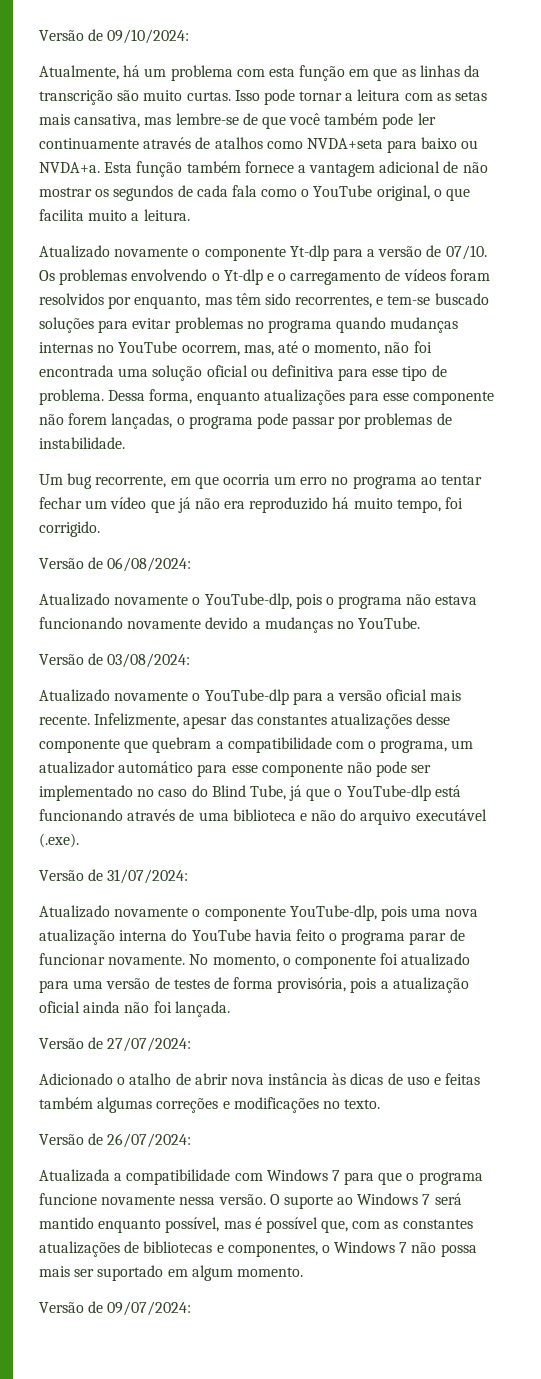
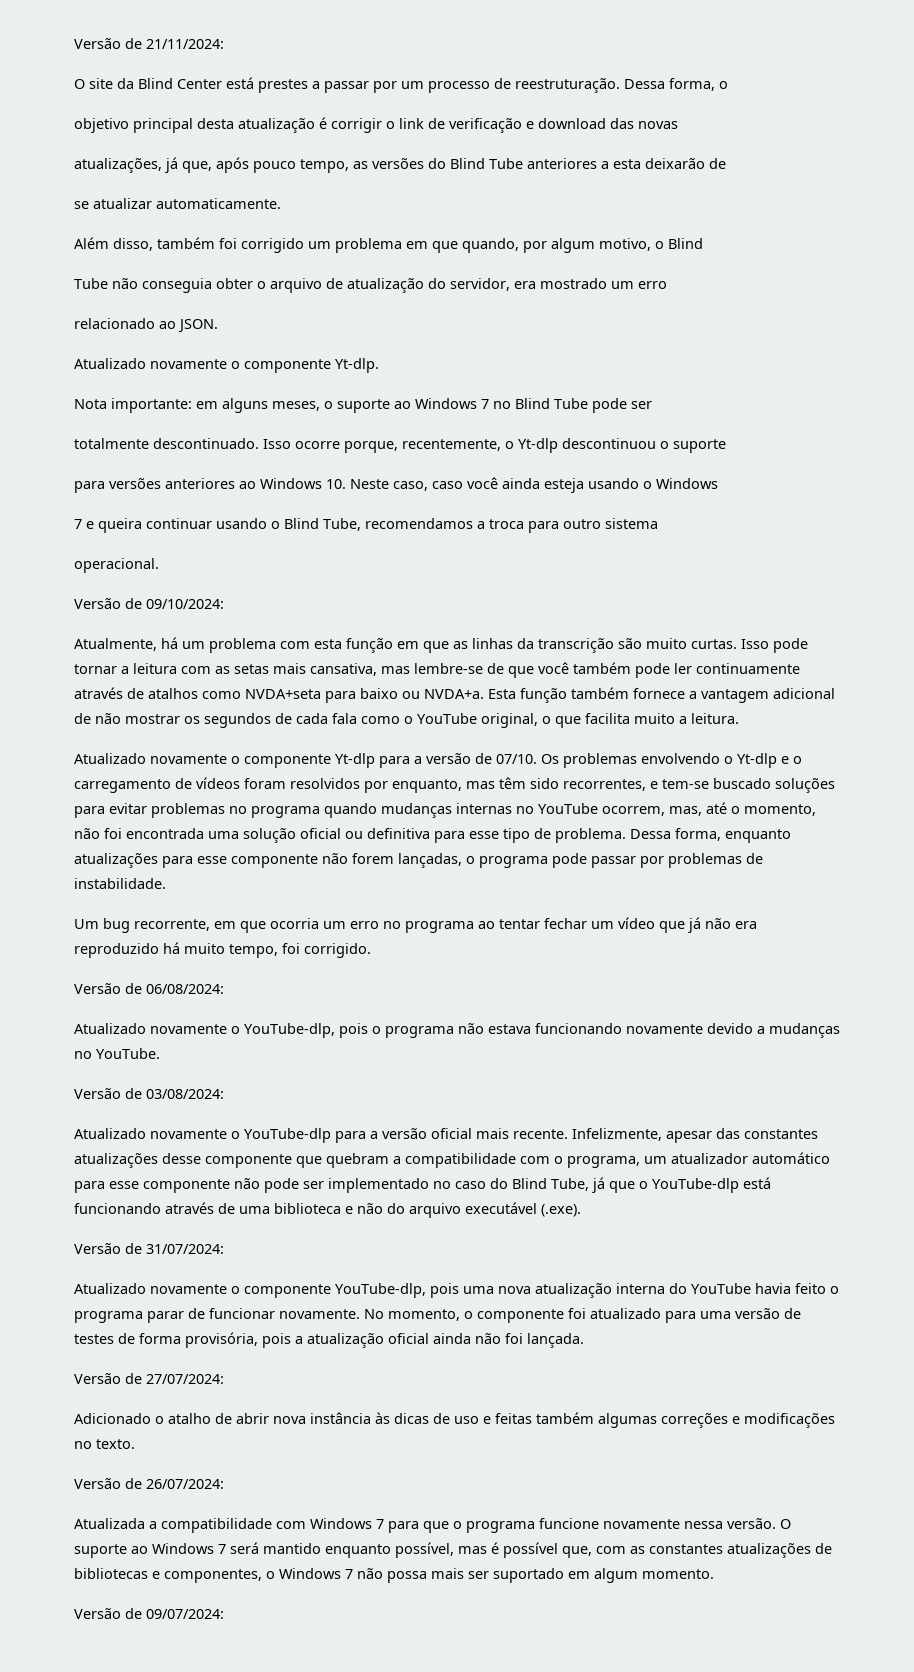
+ Versão de 21/11/2024:
+ O site da Blind Center está prestes a passar por um processo de reestruturação. Dessa forma, o
+ objetivo principal desta atualização é corrigir o link de verificação e download das novas
+ atualizações, já que, após pouco tempo, as versões do Blind Tube anteriores a esta deixarão de
+ se atualizar automaticamente.
+ Além disso, também foi corrigido um problema em que quando, por algum motivo, o Blind
+ Tube não conseguia obter o arquivo de atualização do servidor, era mostrado um erro
+ relacionado ao JSON.
+ Atualizado novamente o componente Yt-dlp.
+ Nota importante: em alguns meses, o suporte ao Windows 7 no Blind Tube pode ser
+ totalmente descontinuado. Isso ocorre porque, recentemente, o Yt-dlp descontinuou o suporte
+ para versões anteriores ao Windows 10. Neste caso, caso você ainda esteja usando o Windows
+ 7 e queira continuar usando o Blind Tube, recomendamos a troca para outro sistema
+ operacional.

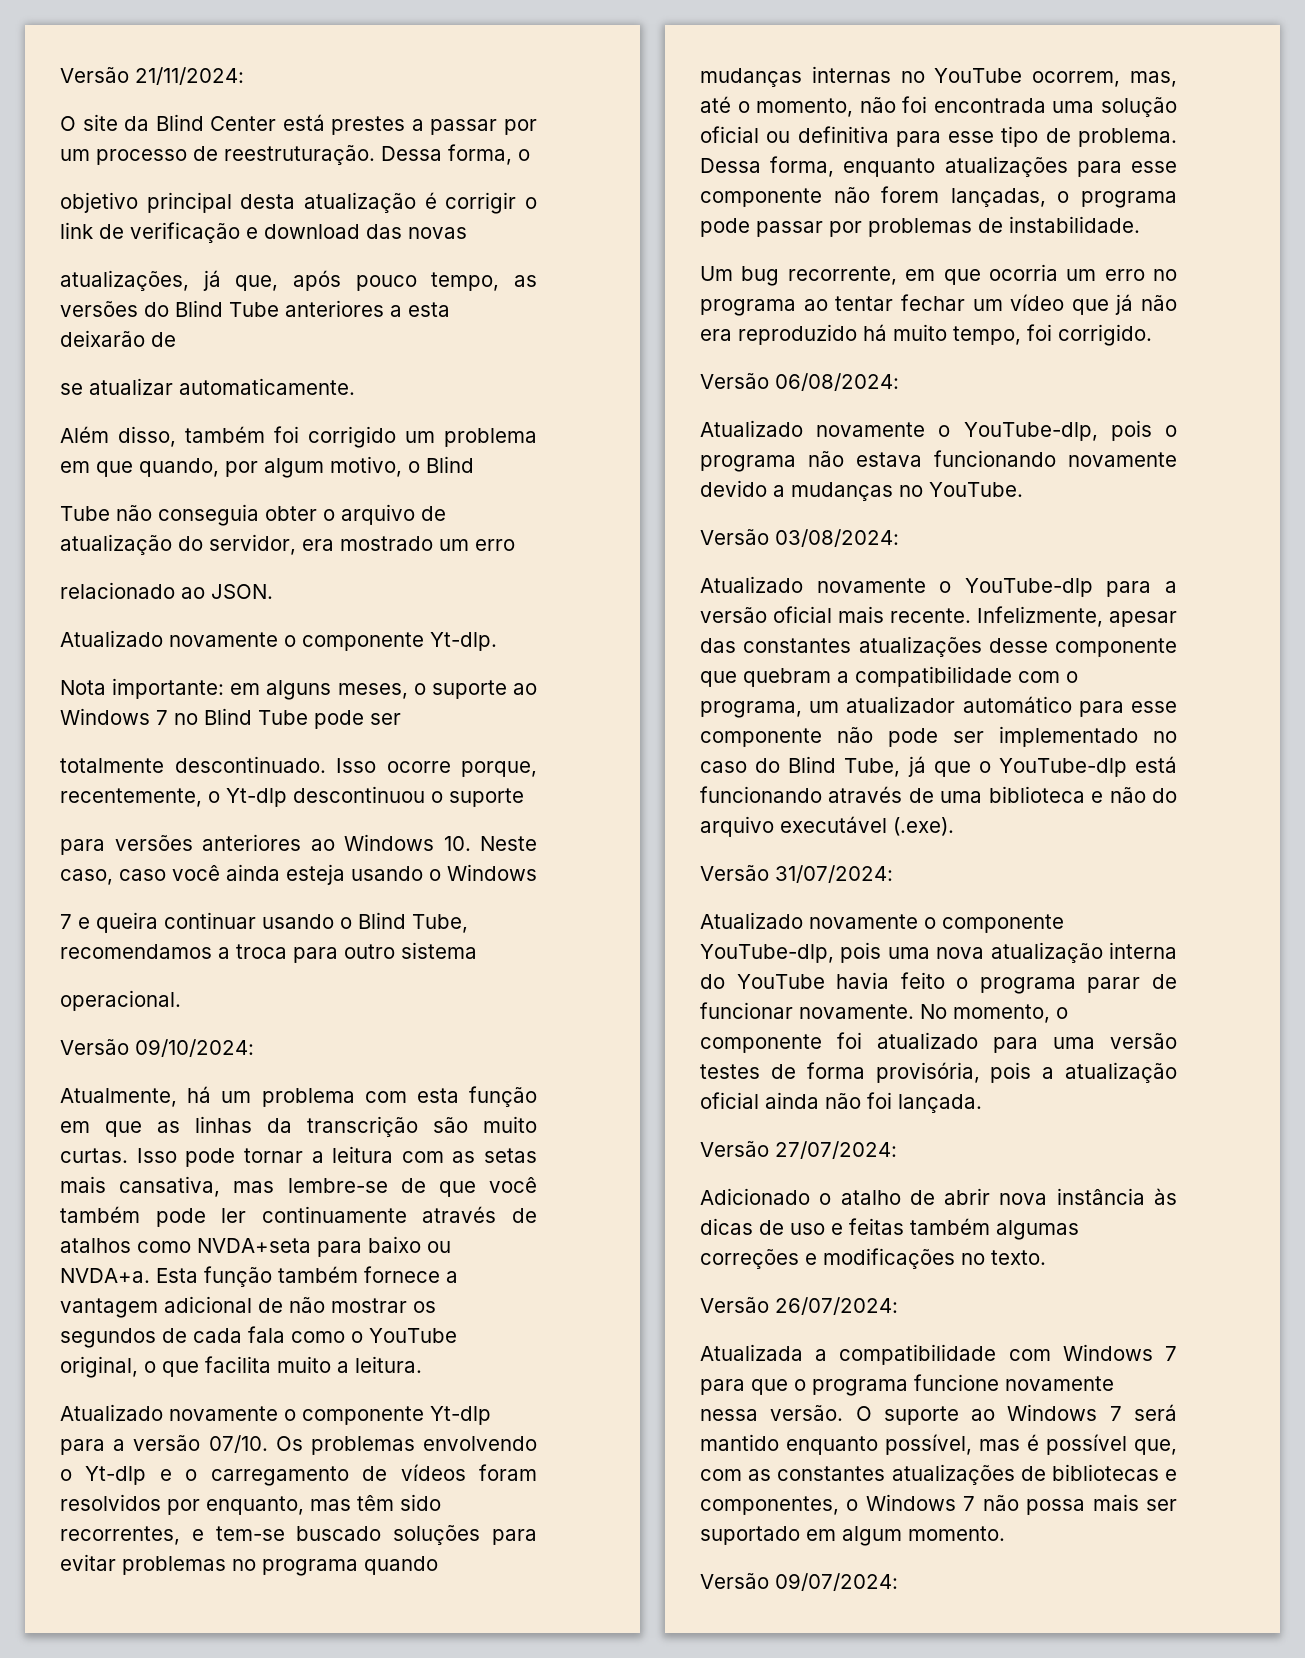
- Versão de 21/11/2024:
+ Versão 21/11/2024:
- Versão de 09/10/2024:
+ Versão 09/10/2024:
- Atualizado novamente o componente Yt-dlp para a versão de 07/10.
+ Atualizado novamente o componente Yt-dlp para a versão 07/10.
- Versão de 06/08/2024:
+ Versão 06/08/2024:
- Versão de 03/08/2024:
+ Versão 03/08/2024:
- Versão de 31/07/2024:
+ Versão 31/07/2024:
- No momento, o componente foi atualizado para uma versão de testes de forma provisória, pois a atualização oficial ainda não foi lançada.
+ No momento, o componente foi atualizado para uma versão testes de forma provisória, pois a atualização oficial ainda não foi lançada.
- Versão de 27/07/2024:
+ Versão 27/07/2024:
- Versão de 26/07/2024:
+ Versão 26/07/2024:
- Versão de 09/07/2024:
+ Versão 09/07/2024:

